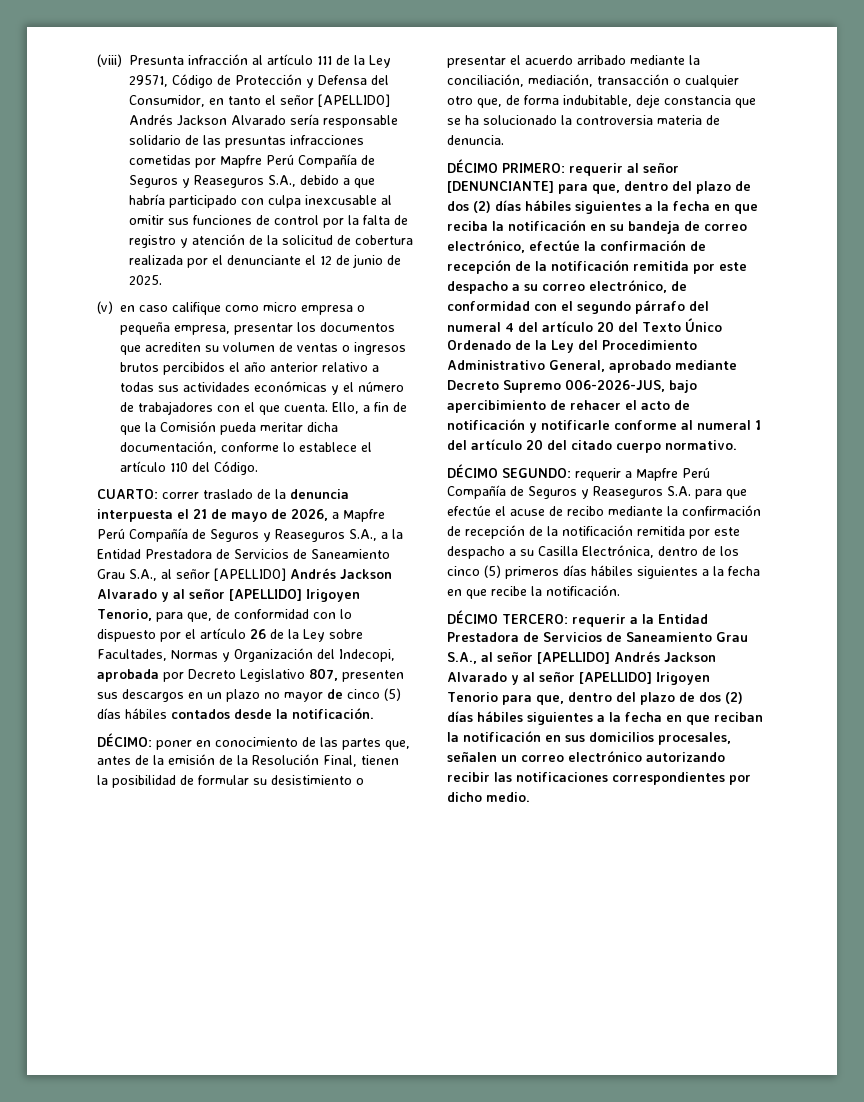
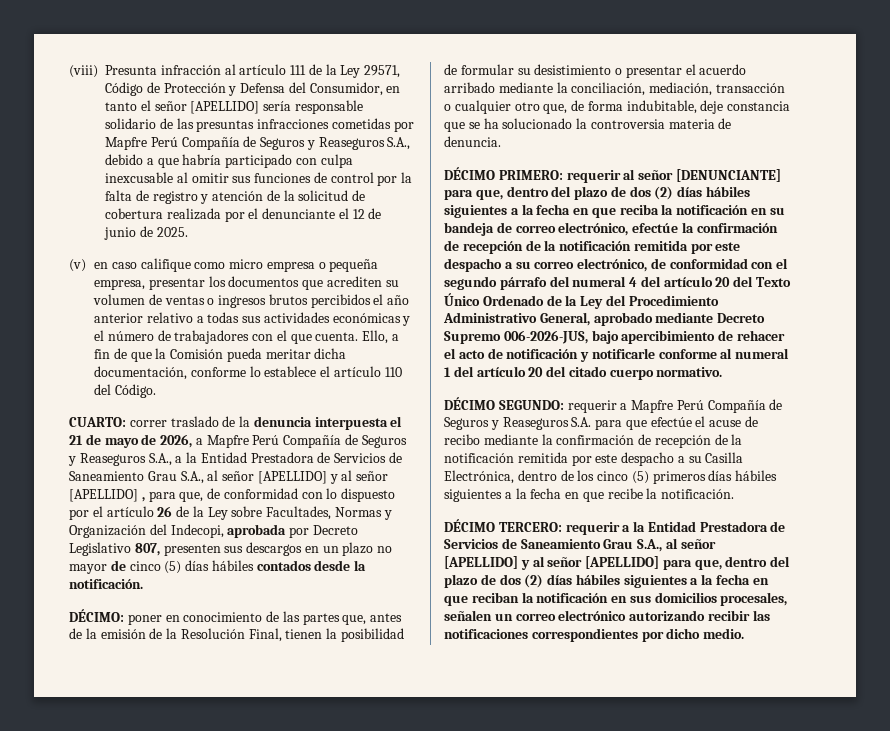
- (viii) Presunta infracción al artículo 111 de la Ley 29571, Código de Protección y Defensa del Consumidor, en tanto el señor [APELLIDO] Andrés Jackson Alvarado sería responsable solidario de las presuntas infracciones cometidas por Mapfre Perú Compañía de Seguros y Reaseguros S.A., debido a que habría participado con culpa inexcusable al omitir sus funciones de control por la falta de registro y atención de la solicitud de cobertura realizada por el denunciante el 12 de junio de 2025.
+ (viii) Presunta infracción al artículo 111 de la Ley 29571, Código de Protección y Defensa del Consumidor, en tanto el señor [APELLIDO] sería responsable solidario de las presuntas infracciones cometidas por Mapfre Perú Compañía de Seguros y Reaseguros S.A., debido a que habría participado con culpa inexcusable al omitir sus funciones de control por la falta de registro y atención de la solicitud de cobertura realizada por el denunciante el 12 de junio de 2025.
- correr traslado de la denuncia interpuesta el 21 de mayo de 2026, a Mapfre Perú Compañía de Seguros y Reaseguros S.A., a la Entidad Prestadora de Servicios de Saneamiento Grau S.A., al señor [APELLIDO] Andrés Jackson Alvarado y al señor [APELLIDO] Irigoyen Tenorio, para que, de conformidad con lo dispuesto por el artículo 26 de la Ley sobre Facultades, Normas y Organización del Indecopi, aprobada por Decreto Legislativo 807, presenten sus descargos en un plazo no mayor de cinco (5) días hábiles contados desde la notificación.
+ correr traslado de la denuncia interpuesta el 21 de mayo de 2026, a Mapfre Perú Compañía de Seguros y Reaseguros S.A., a la Entidad Prestadora de Servicios de Saneamiento Grau S.A., al señor [APELLIDO] y al señor [APELLIDO] , para que, de conformidad con lo dispuesto por el artículo 26 de la Ley sobre Facultades, Normas y Organización del Indecopi, aprobada por Decreto Legislativo 807, presenten sus descargos en un plazo no mayor de cinco (5) días hábiles contados desde la notificación.
- DÉCIMO TERCERO: requerir a la Entidad Prestadora de Servicios de Saneamiento Grau S.A., al señor [APELLIDO] Andrés Jackson Alvarado y al señor [APELLIDO] Irigoyen Tenorio para que, dentro del plazo de dos (2) días hábiles siguientes a la fecha en que reciban la notificación en sus domicilios procesales, señalen un correo electrónico autorizando recibir las notificaciones correspondientes por dicho medio.
+ DÉCIMO TERCERO: requerir a la Entidad Prestadora de Servicios de Saneamiento Grau S.A., al señor [APELLIDO] y al señor [APELLIDO] para que, dentro del plazo de dos (2) días hábiles siguientes a la fecha en que reciban la notificación en sus domicilios procesales, señalen un correo electrónico autorizando recibir las notificaciones correspondientes por dicho medio.

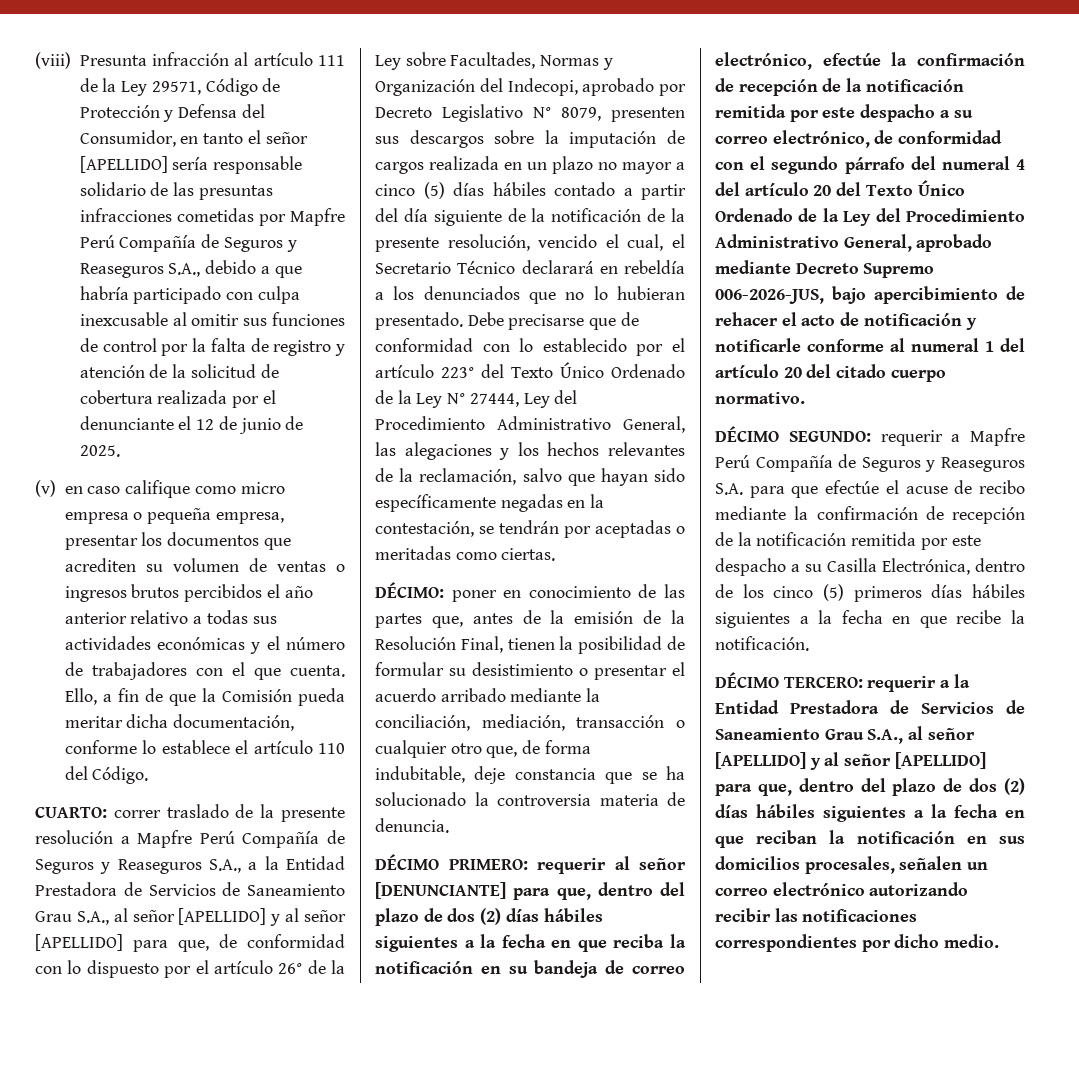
- correr traslado de la denuncia interpuesta el 21 de mayo de 2026, a Mapfre Perú Compañía de Seguros y Reaseguros S.A., a la Entidad Prestadora de Servicios de Saneamiento Grau S.A., al señor [APELLIDO] y al señor [APELLIDO] , para que, de conformidad con lo dispuesto por el artículo 26 de la Ley sobre Facultades, Normas y Organización del Indecopi, aprobada por Decreto Legislativo 807, presenten sus descargos en un plazo no mayor de cinco (5) días hábiles contados desde la notificación.
+ correr traslado de la presente resolución a Mapfre Perú Compañía de Seguros y Reaseguros S.A., a la Entidad Prestadora de Servicios de Saneamiento Grau S.A., al señor [APELLIDO] y al señor [APELLIDO] para que, de conformidad con lo dispuesto por el artículo 26° de la Ley sobre Facultades, Normas y Organización del Indecopi, aprobado por Decreto Legislativo N° 8079, presenten sus descargos sobre la imputación de cargos realizada en un plazo no mayor a cinco (5) días hábiles contado a partir del día siguiente de la notificación de la presente resolución, vencido el cual, el Secretario Técnico declarará en rebeldía a los denunciados que no lo hubieran presentado. Debe precisarse que de conformidad con lo establecido por el artículo 223° del Texto Único Ordenado de la Ley N° 27444, Ley del Procedimiento Administrativo General, las alegaciones y los hechos relevantes de la reclamación, salvo que hayan sido específicamente negadas en la contestación, se tendrán por aceptadas o meritadas como ciertas.

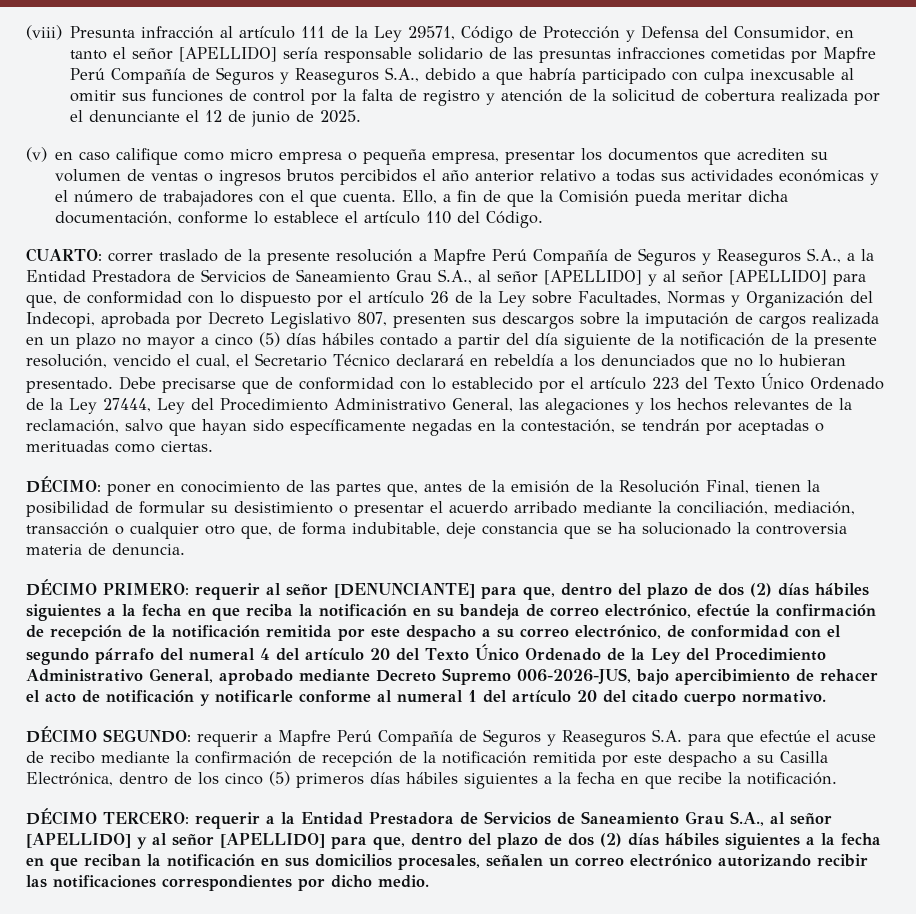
- correr traslado de la presente resolución a Mapfre Perú Compañía de Seguros y Reaseguros S.A., a la Entidad Prestadora de Servicios de Saneamiento Grau S.A., al señor [APELLIDO] y al señor [APELLIDO] para que, de conformidad con lo dispuesto por el artículo 26° de la Ley sobre Facultades, Normas y Organización del Indecopi, aprobado por Decreto Legislativo N° 8079, presenten sus descargos sobre la imputación de cargos realizada en un plazo no mayor a cinco (5) días hábiles contado a partir del día siguiente de la notificación de la presente resolución, vencido el cual, el Secretario Técnico declarará en rebeldía a los denunciados que no lo hubieran presentado.
+ correr traslado de la presente resolución a Mapfre Perú Compañía de Seguros y Reaseguros S.A., a la Entidad Prestadora de Servicios de Saneamiento Grau S.A., al señor [APELLIDO] y al señor [APELLIDO] para que, de conformidad con lo dispuesto por el artículo 26 de la Ley sobre Facultades, Normas y Organización del Indecopi, aprobada por Decreto Legislativo 807, presenten sus descargos sobre la imputación de cargos realizada en un plazo no mayor a cinco (5) días hábiles contado a partir del día siguiente de la notificación de la presente resolución, vencido el cual, el Secretario Técnico declarará en rebeldía a los denunciados que no lo hubieran presentado.
- Debe precisarse que de conformidad con lo establecido por el artículo 223° del Texto Único Ordenado de la Ley N° 27444, Ley del Procedimiento Administrativo General, las alegaciones y los hechos relevantes de la reclamación, salvo que hayan sido específicamente negadas en la contestación, se tendrán por aceptadas o meritadas como ciertas.
+ Debe precisarse que de conformidad con lo establecido por el artículo 223 del Texto Único Ordenado de la Ley 27444, Ley del Procedimiento Administrativo General, las alegaciones y los hechos relevantes de la reclamación, salvo que hayan sido específicamente negadas en la contestación, se tendrán por aceptadas o merituadas como ciertas.

